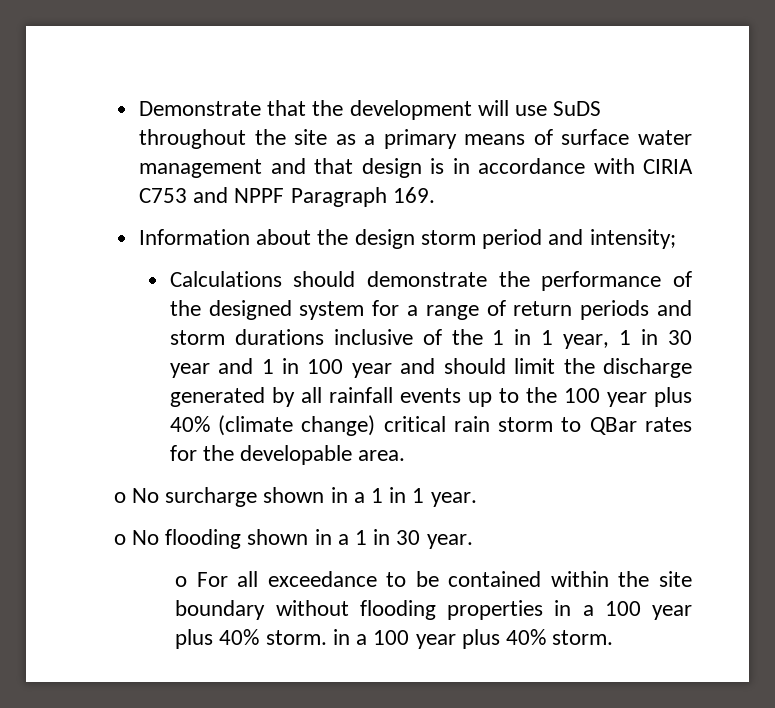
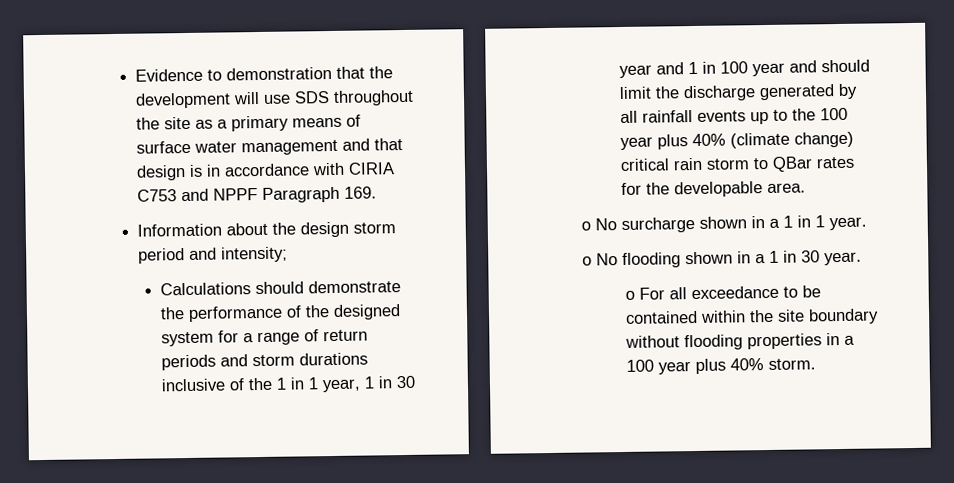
- Demonstrate that the development will use SuDS throughout the site as a primary means of surface water management and that design is in accordance with CIRIA C753 and NPPF Paragraph 169.
+ Evidence to demonstration that the development will use SDS throughout the site as a primary means of surface water management and that design is in accordance with CIRIA C753 and NPPF Paragraph 169.
- o For all exceedance to be contained within the site boundary without flooding properties in a 100 year plus 40% storm. in a 100 year plus 40% storm.
+ o For all exceedance to be contained within the site boundary without flooding properties in a 100 year plus 40% storm.

